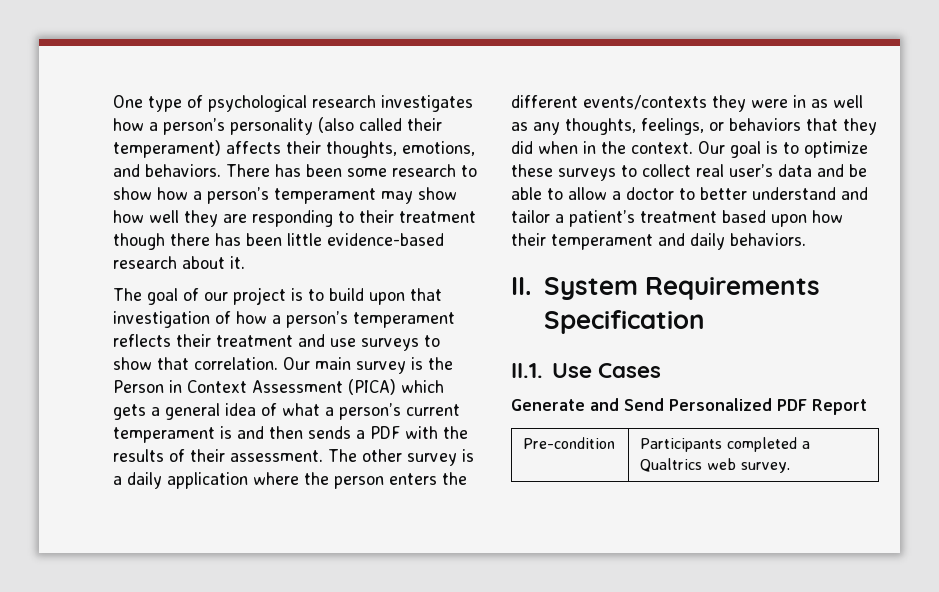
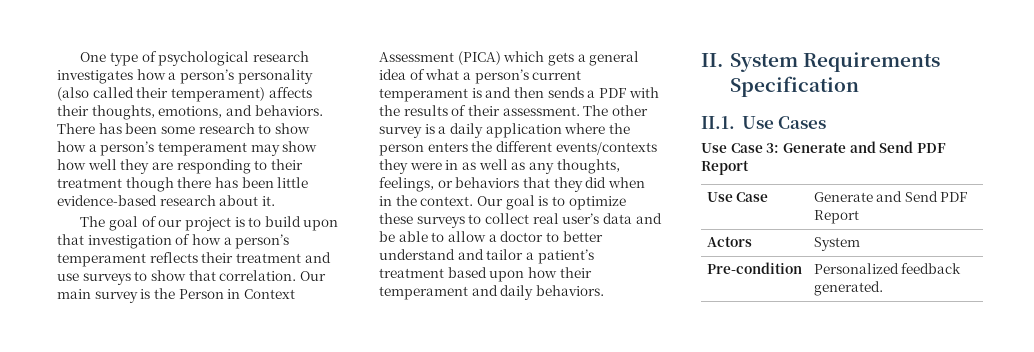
- Generate and Send Personalized PDF Report
- Pre-condition | Participants completed a Qualtrics web survey.
+ Use Case 3: Generate and Send PDF Report
+ Use Case | Generate and Send PDF Report
+ Actors | System
+ Pre-condition | Personalized feedback generated.

